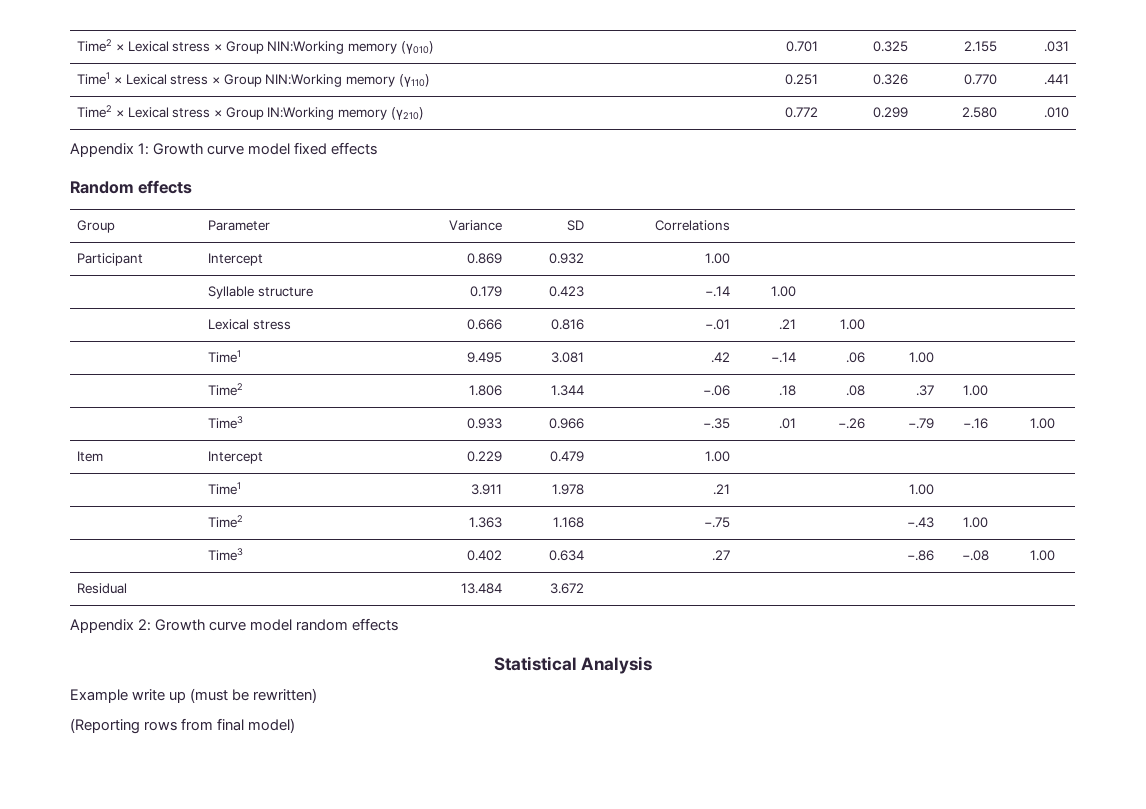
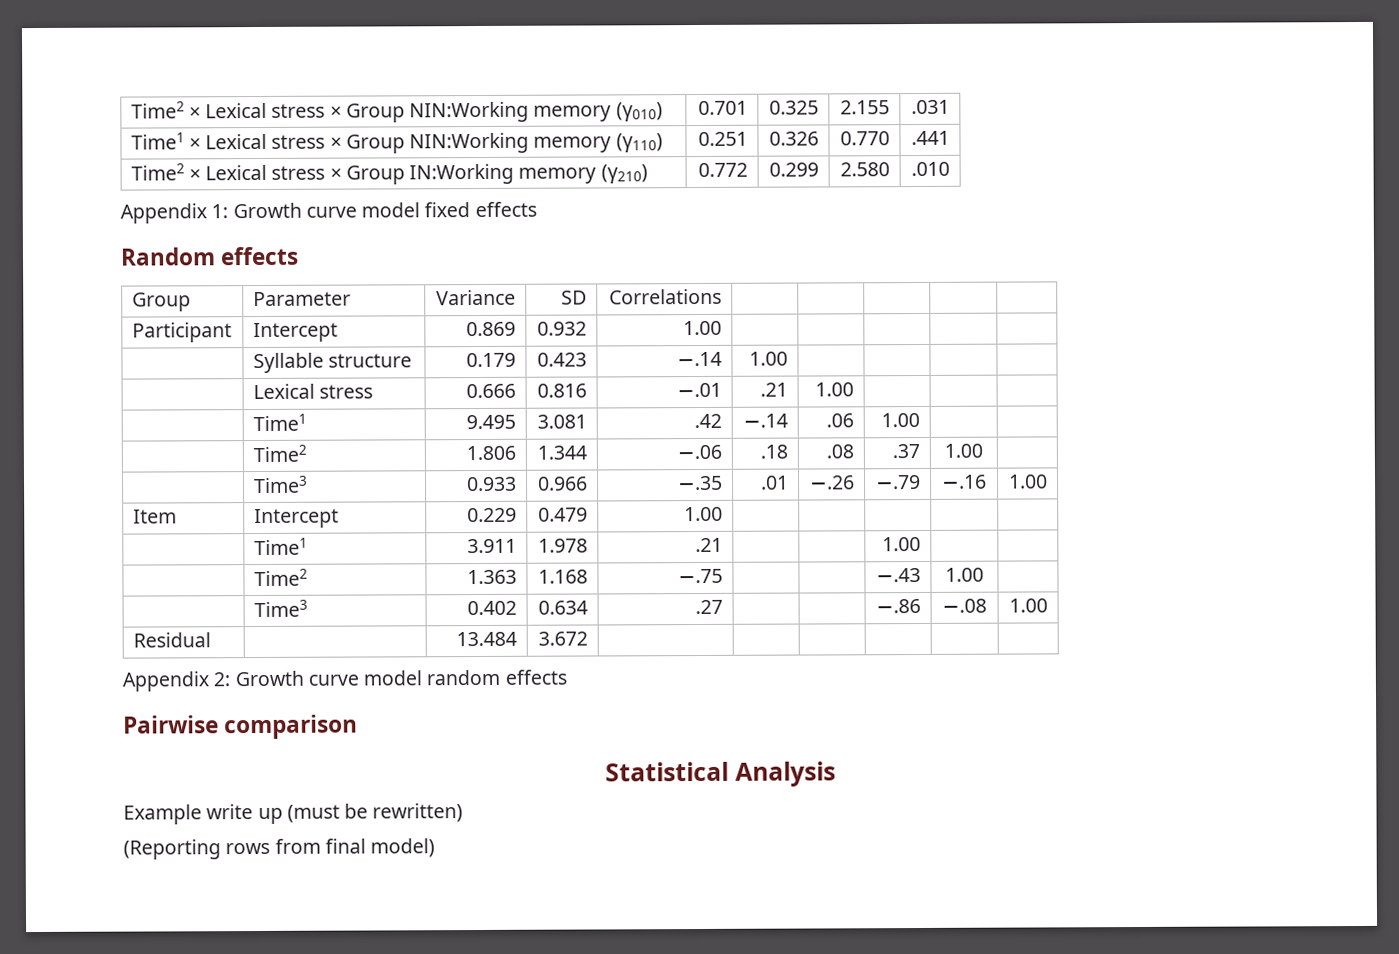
+ Pairwise comparison

